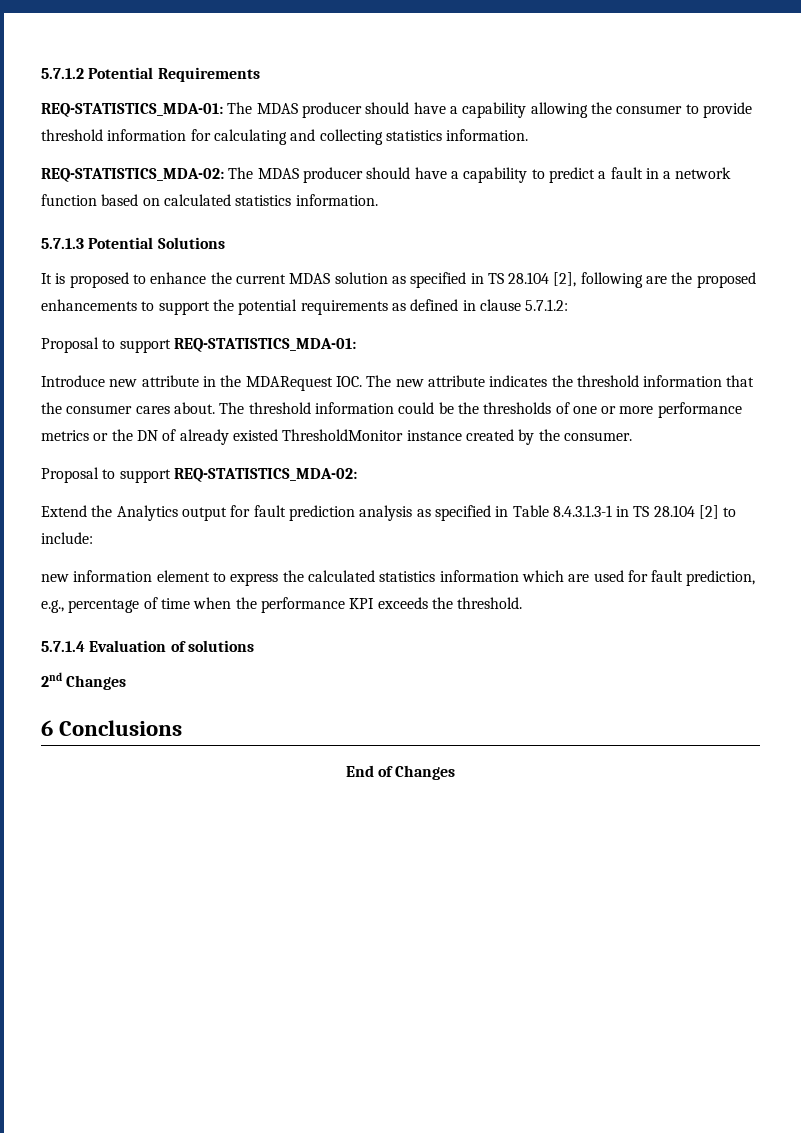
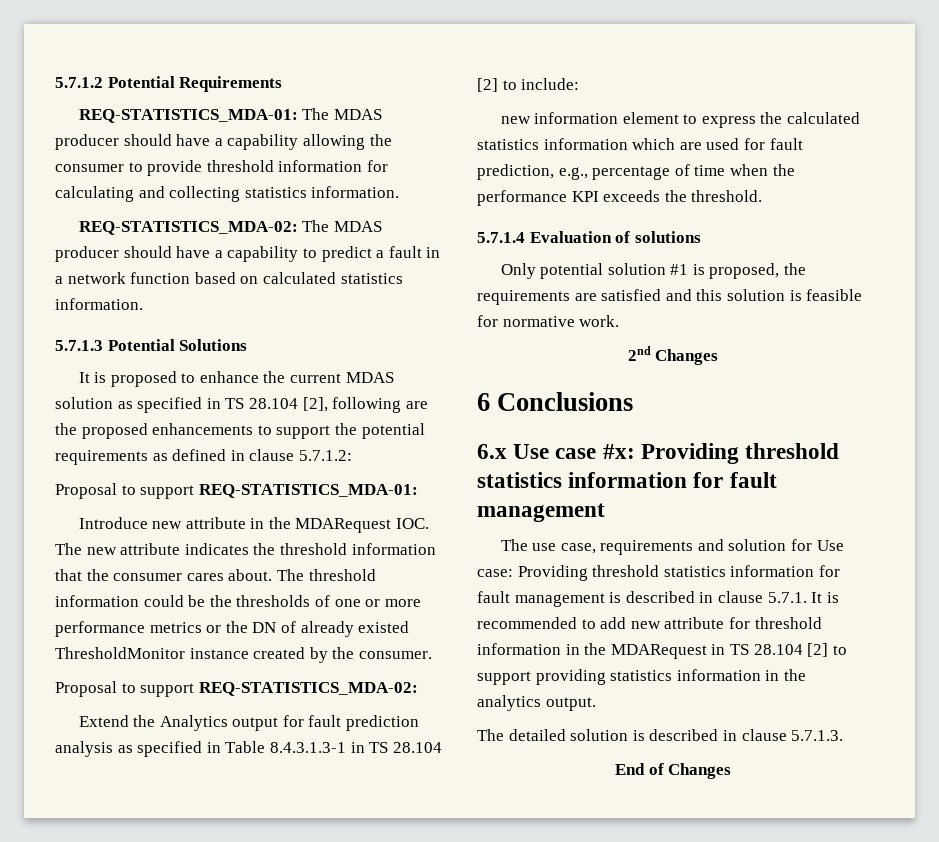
+ Only potential solution #1 is proposed, the requirements are satisfied and this solution is feasible for normative work.
  2nd Changes
  6 Conclusions
+ 6.x Use case #x: Providing threshold statistics information for fault management
+ The use case, requirements and solution for Use case: Providing threshold statistics information for fault management is described in clause 5.7.1. It is recommended to add new attribute for threshold information in the MDARequest in TS 28.104 [2] to support providing statistics information in the analytics output.
+ The detailed solution is described in clause 5.7.1.3.

